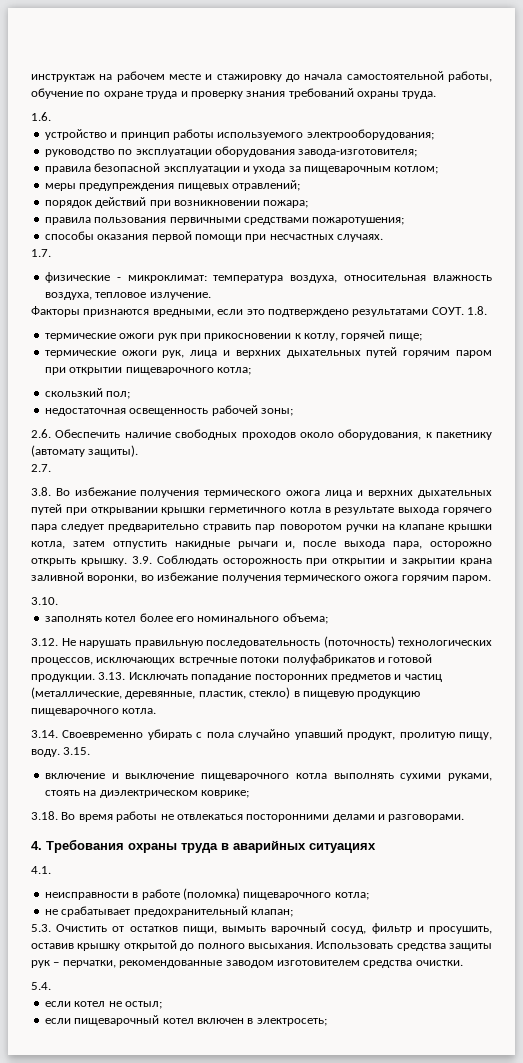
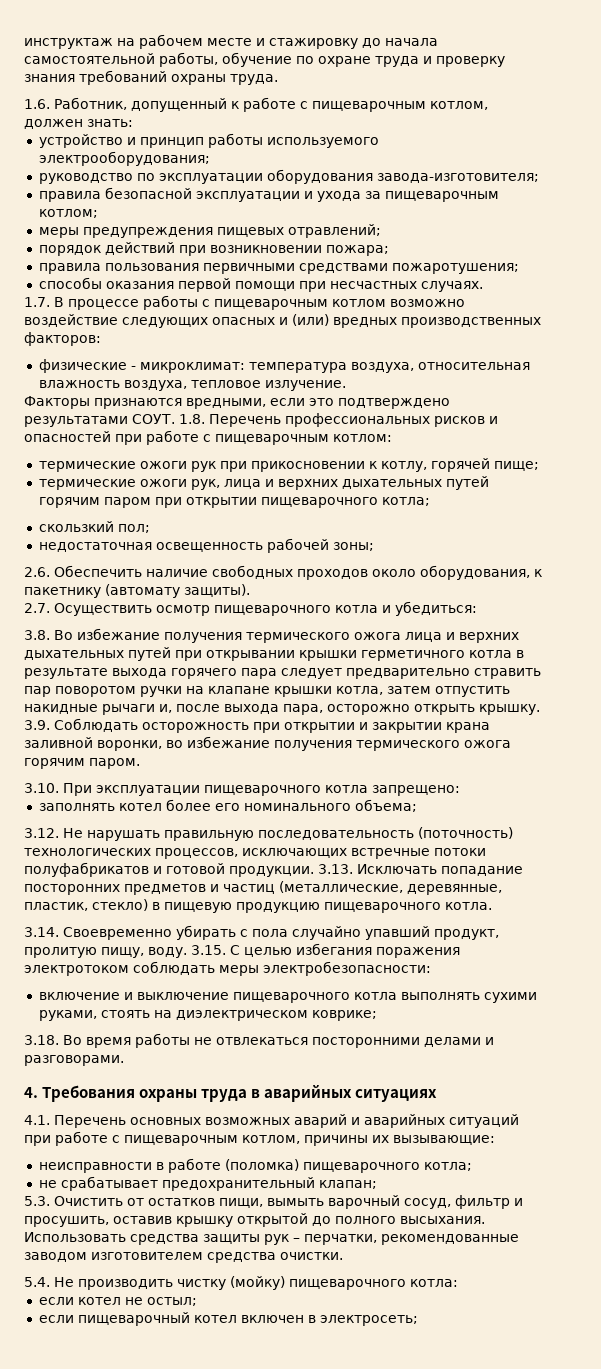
- 1.6.
+ 1.6. Работник, допущенный к работе с пищеварочным котлом, должен знать:
- 1.7.
+ 1.7. В процессе работы с пищеварочным котлом возможно воздействие следующих опасных и (или) вредных производственных факторов:
- 1.8.
+ 1.8. Перечень профессиональных рисков и опасностей при работе с пищеварочным котлом:
- 2.7.
+ 2.7. Осуществить осмотр пищеварочного котла и убедиться:
- 3.10.
+ 3.10. При эксплуатации пищеварочного котла запрещено:
- 3.15.
+ 3.15. С целью избегания поражения электротоком соблюдать меры электробезопасности:
- 4.1.
+ 4.1. Перечень основных возможных аварий и аварийных ситуаций при работе с пищеварочным котлом, причины их вызывающие:
- 5.4.
+ 5.4. Не производить чистку (мойку) пищеварочного котла:

